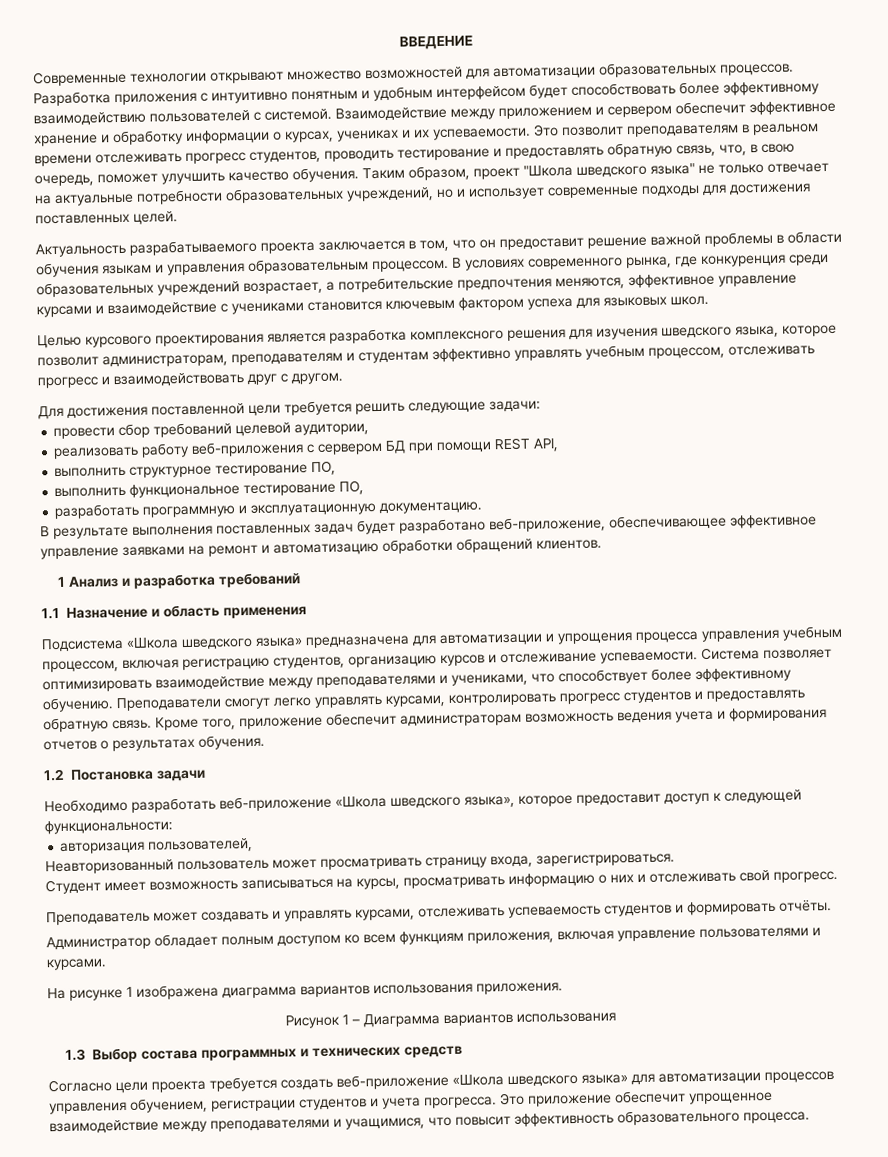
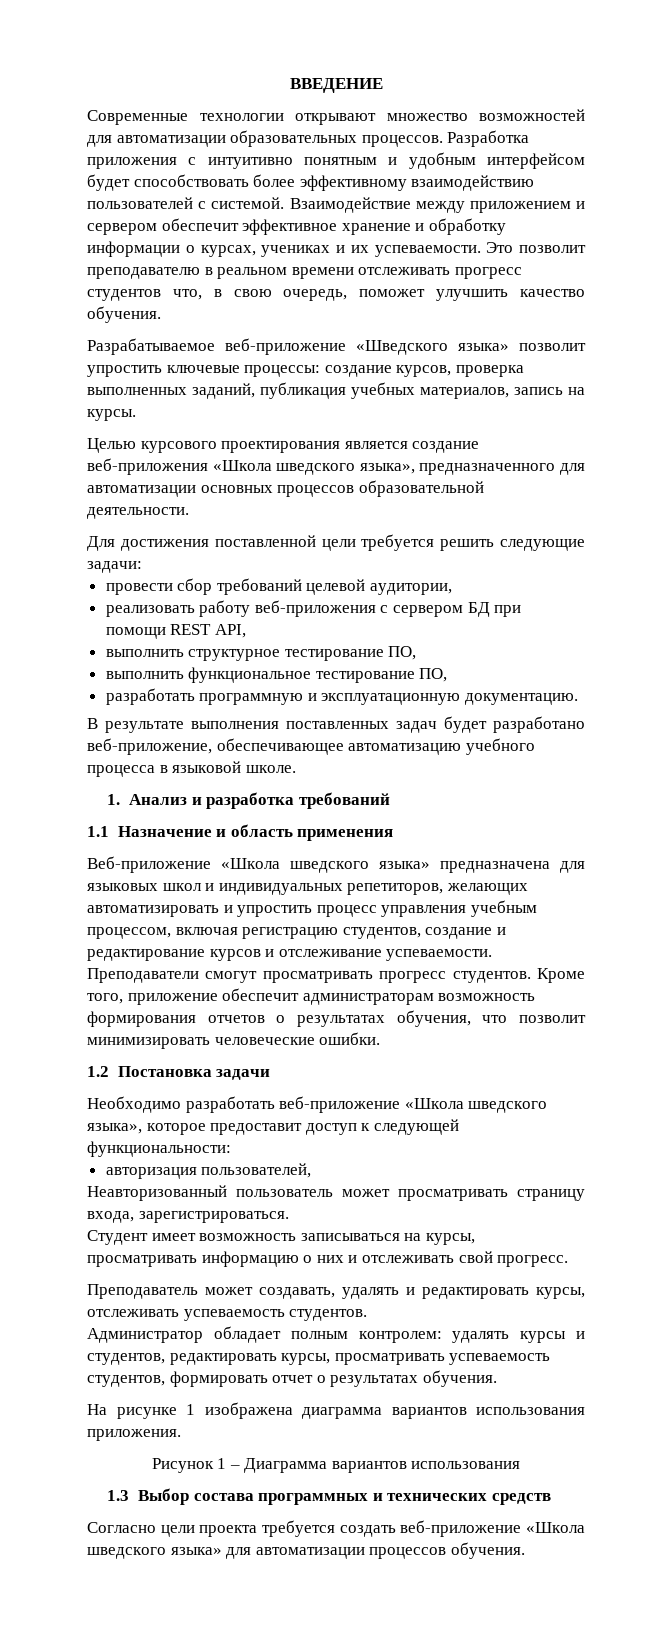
- Это позволит преподавателям в реальном времени отслеживать прогресс студентов, проводить тестирование и предоставлять обратную связь, что, в свою очередь, поможет улучшить качество обучения. Таким образом, проект "Школа шведского языка" не только отвечает на актуальные потребности образовательных учреждений, но и использует современные подходы для достижения поставленных целей.
- Актуальность разрабатываемого проекта заключается в том, что он предоставит решение важной проблемы в области обучения языкам и управления образовательным процессом. В условиях современного рынка, где конкуренция среди образовательных учреждений возрастает, а потребительские предпочтения меняются, эффективное управление курсами и взаимодействие с учениками становится ключевым фактором успеха для языковых школ.
- Целью курсового проектирования является разработка комплексного решения для изучения шведского языка, которое позволит администраторам, преподавателям и студентам эффективно управлять учебным процессом, отслеживать прогресс и взаимодействовать друг с другом.
+ Это позволит преподавателю в реальном времени отслеживать прогресс студентов что, в свою очередь, поможет улучшить качество обучения.
+ Разрабатываемое веб-приложение «Шведского языка» позволит упростить ключевые процессы: создание курсов, проверка выполненных заданий, публикация учебных материалов, запись на курсы.
+ Целью курсового проектирования является создание веб-приложения «Школа шведского языка», предназначенного для автоматизации основных процессов образовательной деятельности.
- В результате выполнения поставленных задач будет разработано веб-приложение, обеспечивающее эффективное управление заявками на ремонт и автоматизацию обработки обращений клиентов.
- 1 Анализ и разработка требований
+ В результате выполнения поставленных задач будет разработано веб-приложение, обеспечивающее автоматизацию учебного процесса в языковой школе.
+ 1. Анализ и разработка требований
- Подсистема «Школа шведского языка» предназначена для автоматизации и упрощения процесса управления учебным процессом, включая регистрацию студентов, организацию курсов и отслеживание успеваемости.
+ Веб-приложение «Школа шведского языка» предназначена для языковых школ и индивидуальных репетиторов, желающих автоматизировать и упростить процесс управления учебным процессом, включая регистрацию студентов, создание и редактирование курсов и отслеживание успеваемости.
- Система позволяет оптимизировать взаимодействие между преподавателями и учениками, что способствует более эффективному обучению. Преподаватели смогут легко управлять курсами, контролировать прогресс студентов и предоставлять обратную связь.
+ Преподаватели смогут просматривать прогресс студентов.
- Кроме того, приложение обеспечит администраторам возможность ведения учета и формирования отчетов о результатах обучения.
+ Кроме того, приложение обеспечит администраторам возможность формирования отчетов о результатах обучения, что позволит минимизировать человеческие ошибки.
- Преподаватель может создавать и управлять курсами, отслеживать успеваемость студентов и формировать отчёты.
- Администратор обладает полным доступом ко всем функциям приложения, включая управление пользователями и курсами.
+ Преподаватель может создавать, удалять и редактировать курсы, отслеживать успеваемость студентов.
+ Администратор обладает полным контролем: удалять курсы и студентов, редактировать курсы, просматривать успеваемость студентов, формировать отчет о результатах обучения.
- Согласно цели проекта требуется создать веб-приложение «Школа шведского языка» для автоматизации процессов управления обучением, регистрации студентов и учета прогресса. Это приложение обеспечит упрощенное взаимодействие между преподавателями и учащимися, что повысит эффективность образовательного процесса.
+ Согласно цели проекта требуется создать веб-приложение «Школа шведского языка» для автоматизации процессов обучения.

